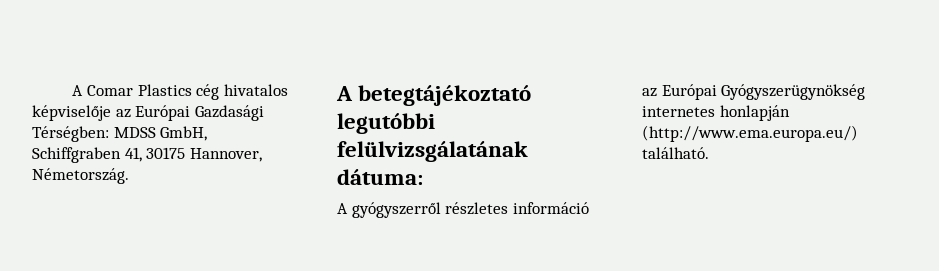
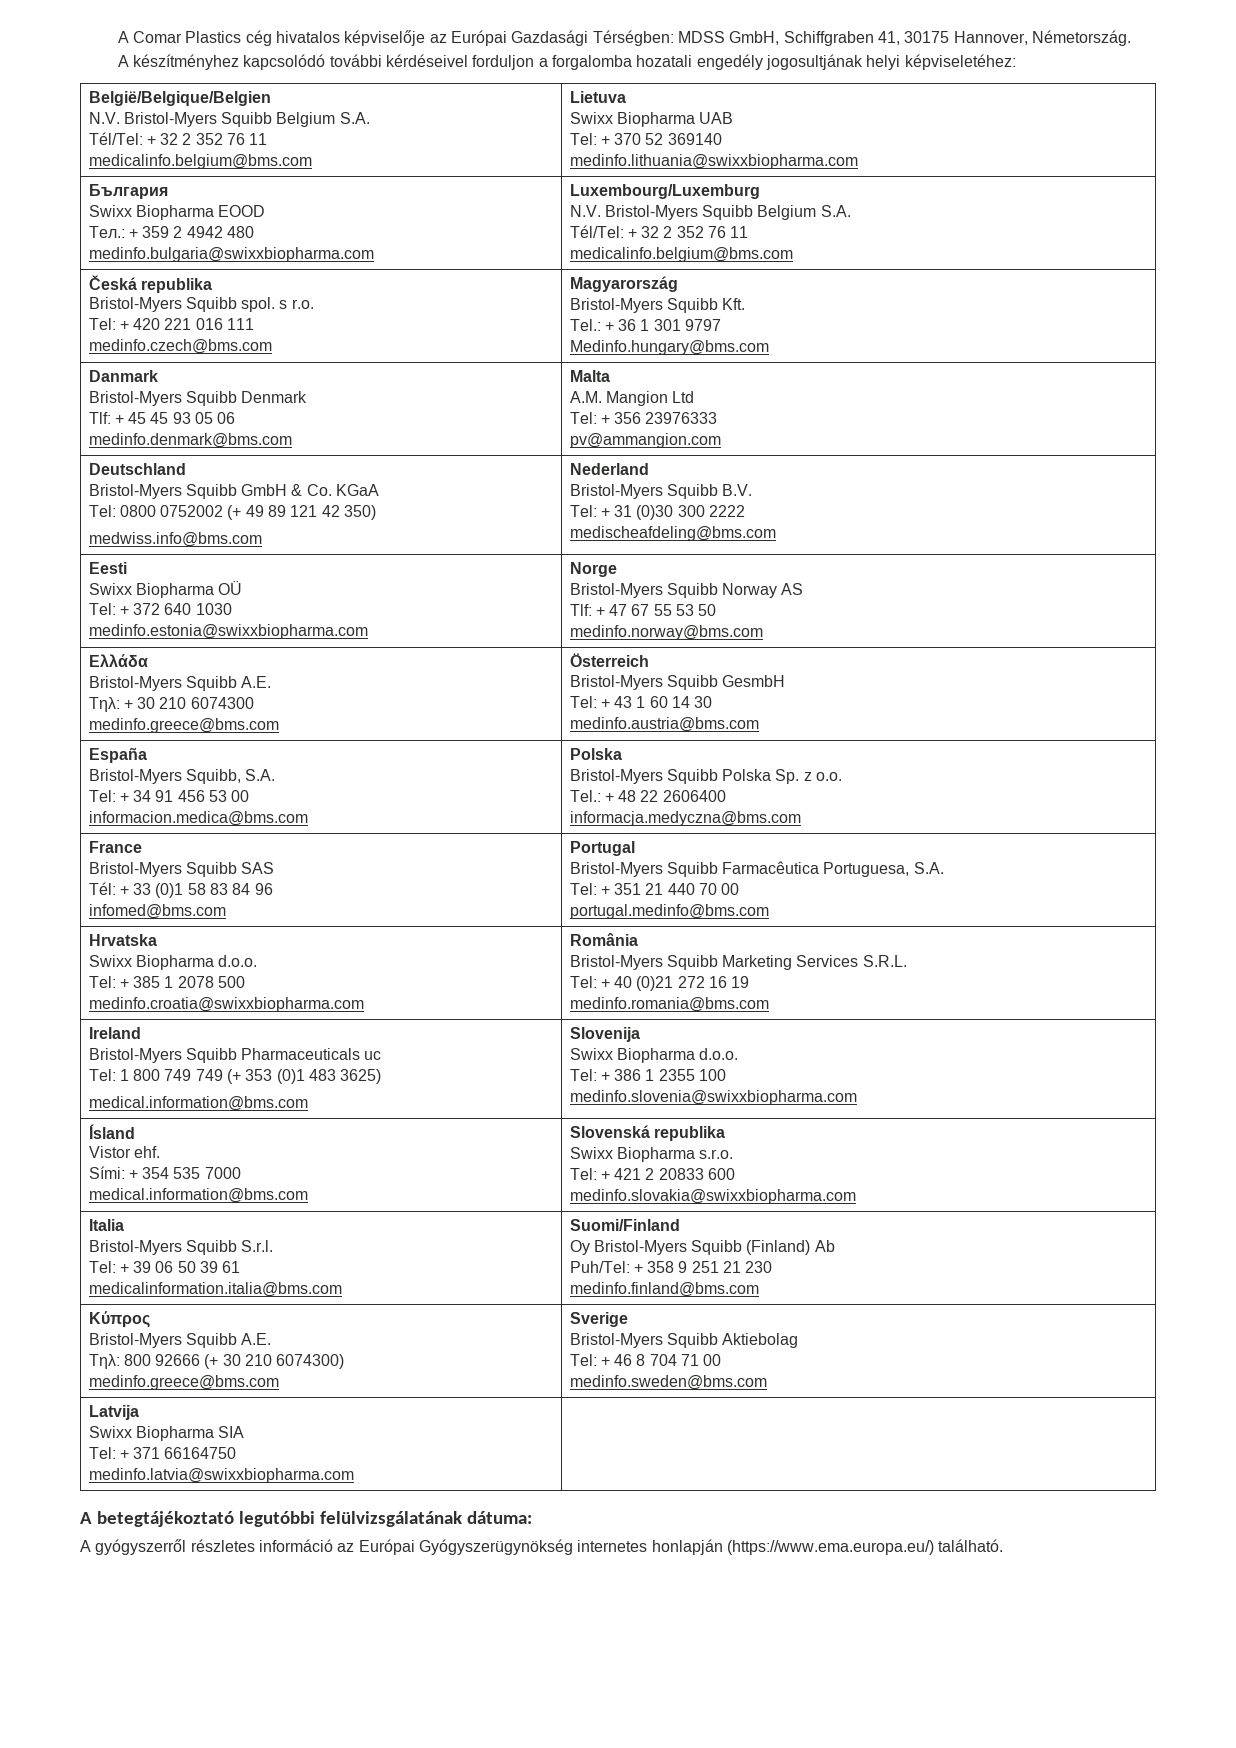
+ A készítményhez kapcsolódó további kérdéseivel forduljon a forgalomba hozatali engedély jogosultjának helyi képviseletéhez:
+ België/Belgique/Belgien
+ N.V. Bristol-Myers Squibb Belgium S.A.
+ Tél/Tel: + 32 2 352 76 11
+ medicalinfo.belgium@bms.com | Lietuva
+ Swixx Biopharma UAB
+ Tel: + 370 52 369140
+ medinfo.lithuania@swixxbiopharma.com
+ България
+ Swixx Biopharma EOOD
+ Teл.: + 359 2 4942 480
+ medinfo.bulgaria@swixxbiopharma.com | Luxembourg/Luxemburg
+ N.V. Bristol-Myers Squibb Belgium S.A.
+ Tél/Tel: + 32 2 352 76 11
+ medicalinfo.belgium@bms.com
+ Česká republika
+ Bristol-Myers Squibb spol. s r.o.
+ Tel: + 420 221 016 111
+ medinfo.czech@bms.com | Magyarország
+ Bristol-Myers Squibb Kft.
+ Tel.: + 36 1 301 9797
+ Medinfo.hungary@bms.com
+ Danmark
+ Bristol-Myers Squibb Denmark
+ Tlf: + 45 45 93 05 06
+ medinfo.denmark@bms.com | Malta
+ A.M. Mangion Ltd
+ Tel: + 356 23976333
+ pv@ammangion.com
+ Deutschland
+ Bristol-Myers Squibb GmbH & Co. KGaA
+ Tel: 0800 0752002 (+ 49 89 121 42 350)
+ medwiss.info@bms.com | Nederland
+ Bristol-Myers Squibb B.V.
+ Tel: + 31 (0)30 300 2222
+ medischeafdeling@bms.com
+ Eesti
+ Swixx Biopharma OÜ
+ Tel: + 372 640 1030
+ medinfo.estonia@swixxbiopharma.com | Norge
+ Bristol-Myers Squibb Norway AS
+ Tlf: + 47 67 55 53 50
+ medinfo.norway@bms.com
+ Ελλάδα
+ Bristol-Myers Squibb A.E.
+ Τηλ: + 30 210 6074300
+ medinfo.greece@bms.com | Österreich
+ Bristol-Myers Squibb GesmbH
+ Tel: + 43 1 60 14 30
+ medinfo.austria@bms.com
+ España
+ Bristol-Myers Squibb, S.A.
+ Tel: + 34 91 456 53 00
+ informacion.medica@bms.com | Polska
+ Bristol-Myers Squibb Polska Sp. z o.o.
+ Tel.: + 48 22 2606400
+ informacja.medyczna@bms.com
+ France
+ Bristol-Myers Squibb SAS
+ Tél: + 33 (0)1 58 83 84 96
+ infomed@bms.com | Portugal
+ Bristol-Myers Squibb Farmacêutica Portuguesa, S.A.
+ Tel: + 351 21 440 70 00
+ portugal.medinfo@bms.com
+ Hrvatska
+ Swixx Biopharma d.o.o.
+ Tel: + 385 1 2078 500
+ medinfo.croatia@swixxbiopharma.com | România
+ Bristol-Myers Squibb Marketing Services S.R.L.
+ Tel: + 40 (0)21 272 16 19
+ medinfo.romania@bms.com
+ Ireland
+ Bristol-Myers Squibb Pharmaceuticals uc
+ Tel: 1 800 749 749 (+ 353 (0)1 483 3625)
+ medical.information@bms.com | Slovenija
+ Swixx Biopharma d.o.o.
+ Tel: + 386 1 2355 100
+ medinfo.slovenia@swixxbiopharma.com
+ Ísland
+ Vistor ehf.
+ Sími: + 354 535 7000
+ medical.information@bms.com | Slovenská republika
+ Swixx Biopharma s.r.o.
+ Tel: + 421 2 20833 600
+ medinfo.slovakia@swixxbiopharma.com
+ Italia
+ Bristol-Myers Squibb S.r.l.
+ Tel: + 39 06 50 39 61
+ medicalinformation.italia@bms.com | Suomi/Finland
+ Oy Bristol-Myers Squibb (Finland) Ab
+ Puh/Tel: + 358 9 251 21 230
+ medinfo.finland@bms.com
+ Κύπρος
+ Bristol-Myers Squibb A.E.
+ Τηλ: 800 92666 (+ 30 210 6074300)
+ medinfo.greece@bms.com | Sverige
+ Bristol-Myers Squibb Aktiebolag
+ Tel: + 46 8 704 71 00
+ medinfo.sweden@bms.com
+ Latvija
+ Swixx Biopharma SIA
+ Tel: + 371 66164750
+ medinfo.latvia@swixxbiopharma.com |
- A gyógyszerről részletes információ az Európai Gyógyszerügynökség internetes honlapján (http://www.ema.europa.eu/) található.
+ A gyógyszerről részletes információ az Európai Gyógyszerügynökség internetes honlapján (https://www.ema.europa.eu/) található.

